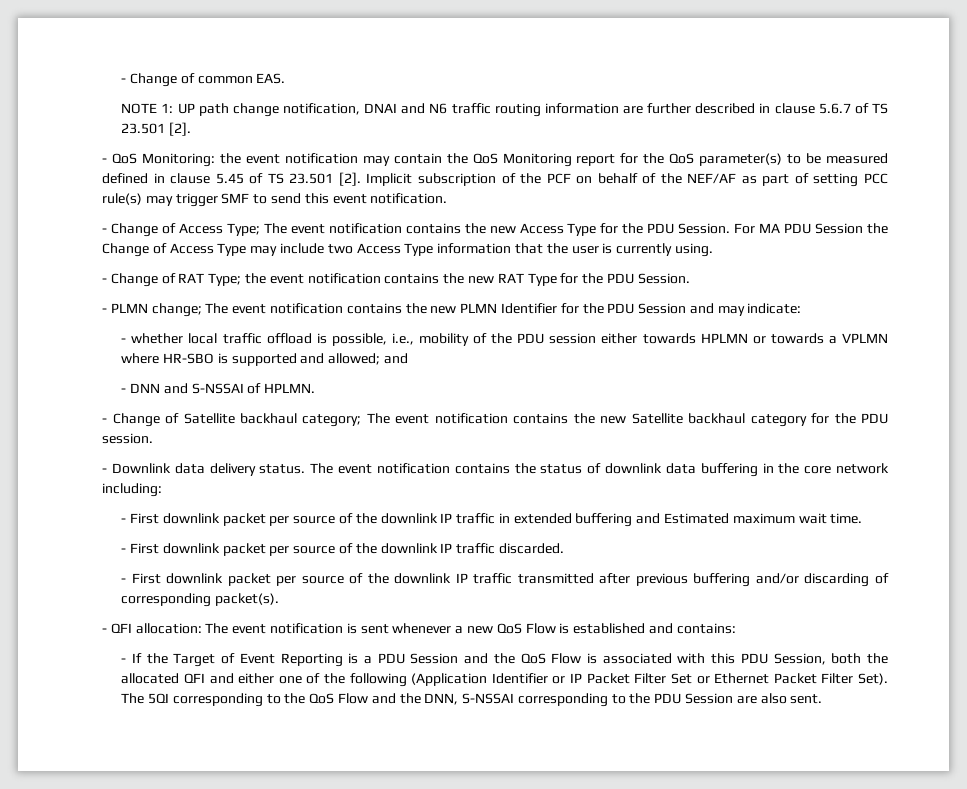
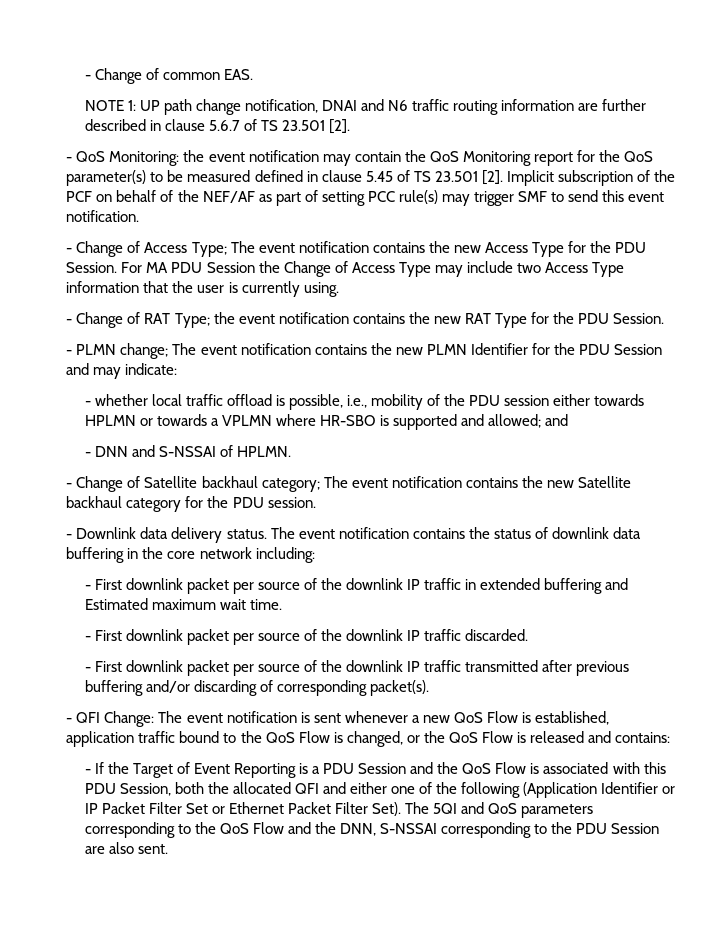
- - QFI allocation: The event notification is sent whenever a new QoS Flow is established and contains:
+ - QFI Change: The event notification is sent whenever a new QoS Flow is established, application traffic bound to the QoS Flow is changed, or the QoS Flow is released and contains:
- The 5QI corresponding to the QoS Flow and the DNN, S-NSSAI corresponding to the PDU Session are also sent.
+ The 5QI and QoS parameters corresponding to the QoS Flow and the DNN, S-NSSAI corresponding to the PDU Session are also sent.

